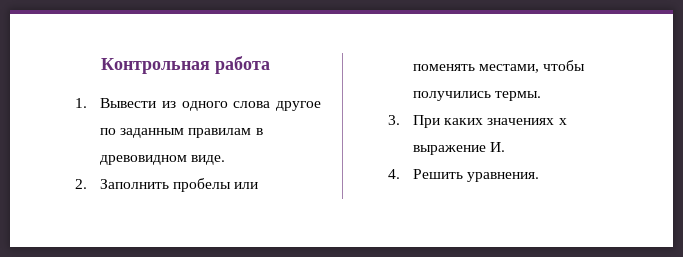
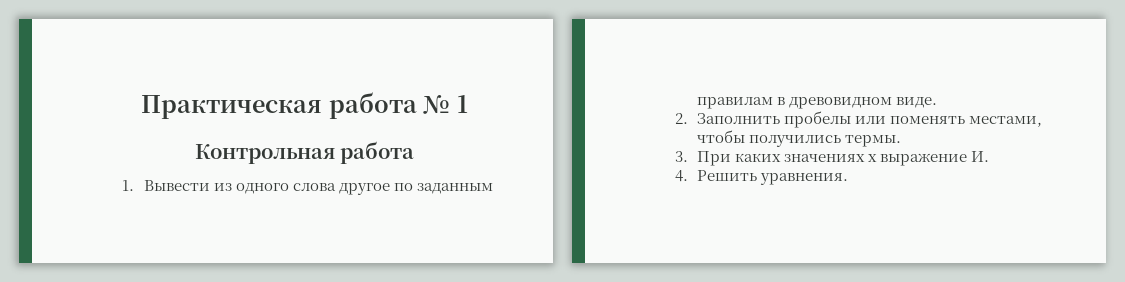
+ Практическая работа № 1

